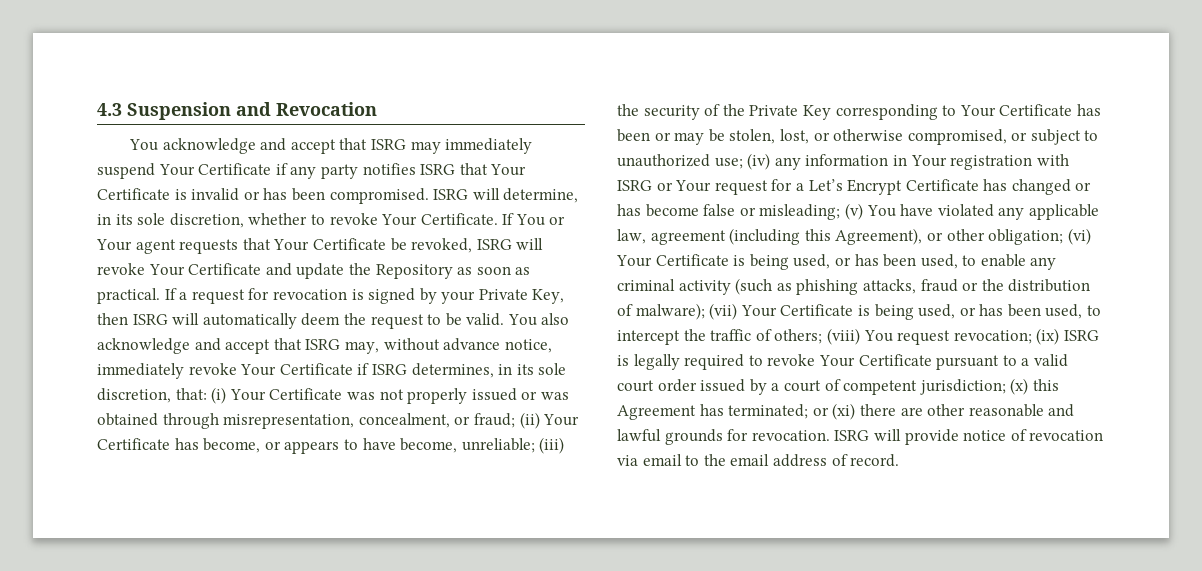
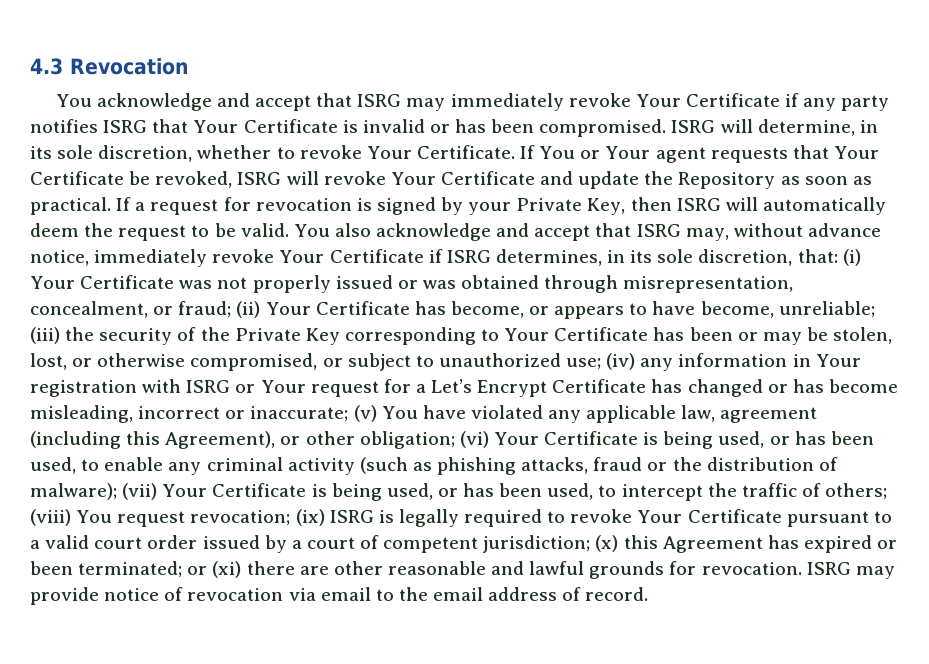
- 4.3 Suspension and Revocation
+ 4.3 Revocation
- You acknowledge and accept that ISRG may immediately suspend Your Certificate if any party notifies ISRG that Your Certificate is invalid or has been compromised.
+ You acknowledge and accept that ISRG may immediately revoke Your Certificate if any party notifies ISRG that Your Certificate is invalid or has been compromised.
- (iv) any information in Your registration with ISRG or Your request for a Let’s Encrypt Certificate has changed or has become false or misleading;
+ (iv) any information in Your registration with ISRG or Your request for a Let’s Encrypt Certificate has changed or has become misleading, incorrect or inaccurate;
- (x) this Agreement has terminated;
+ (x) this Agreement has expired or been terminated;
- ISRG will provide notice of revocation via email to the email address of record.
+ ISRG may provide notice of revocation via email to the email address of record.

